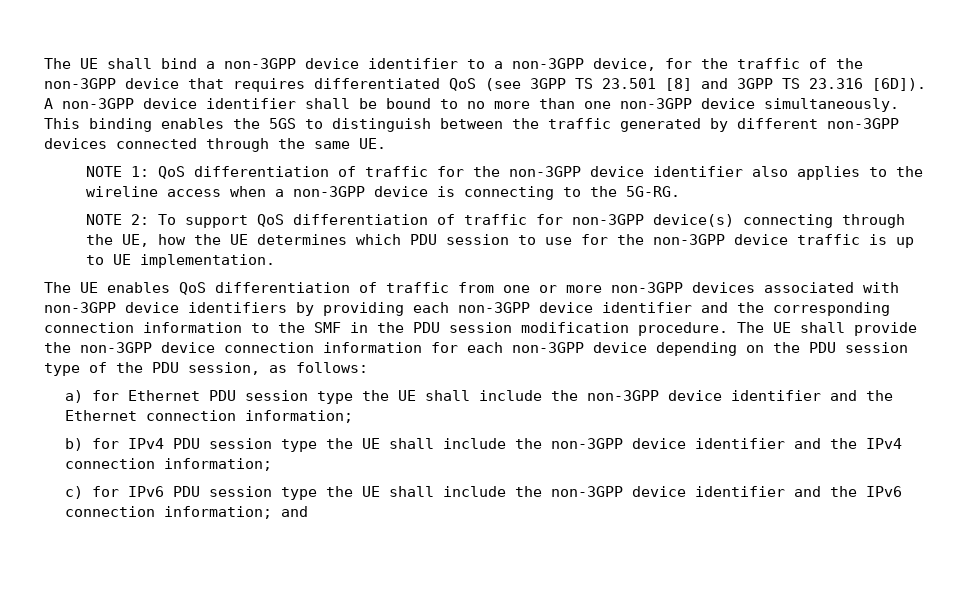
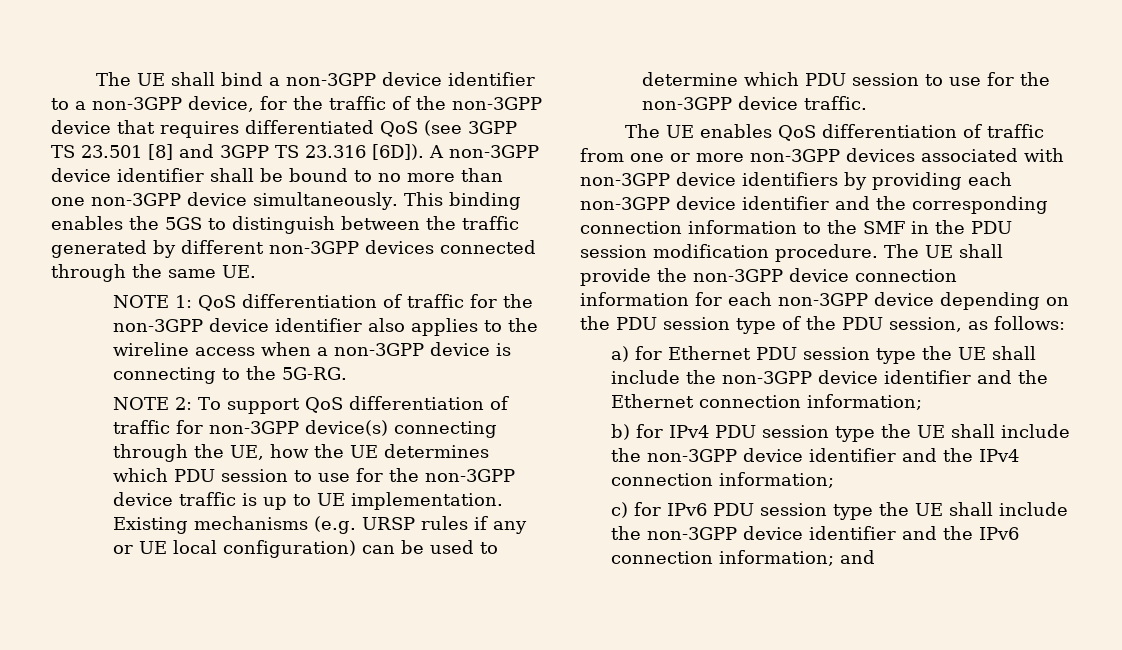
+ Existing mechanisms (e.g. URSP rules if any or UE local configuration) can be used to determine which PDU session to use for the non-3GPP device traffic.

